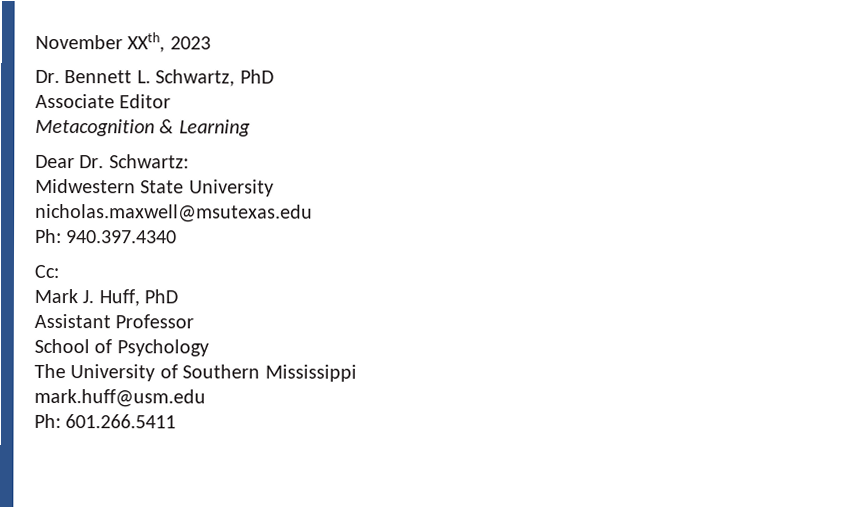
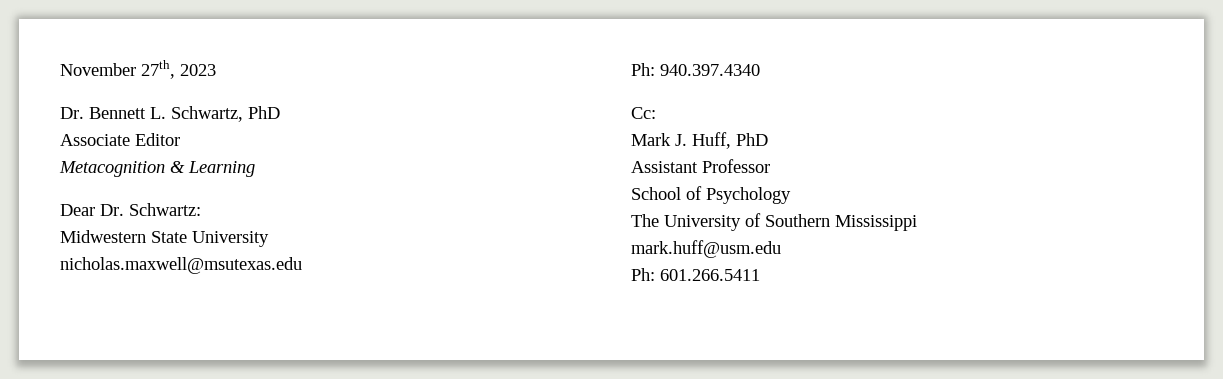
- November XXth, 2023
+ November 27th, 2023

